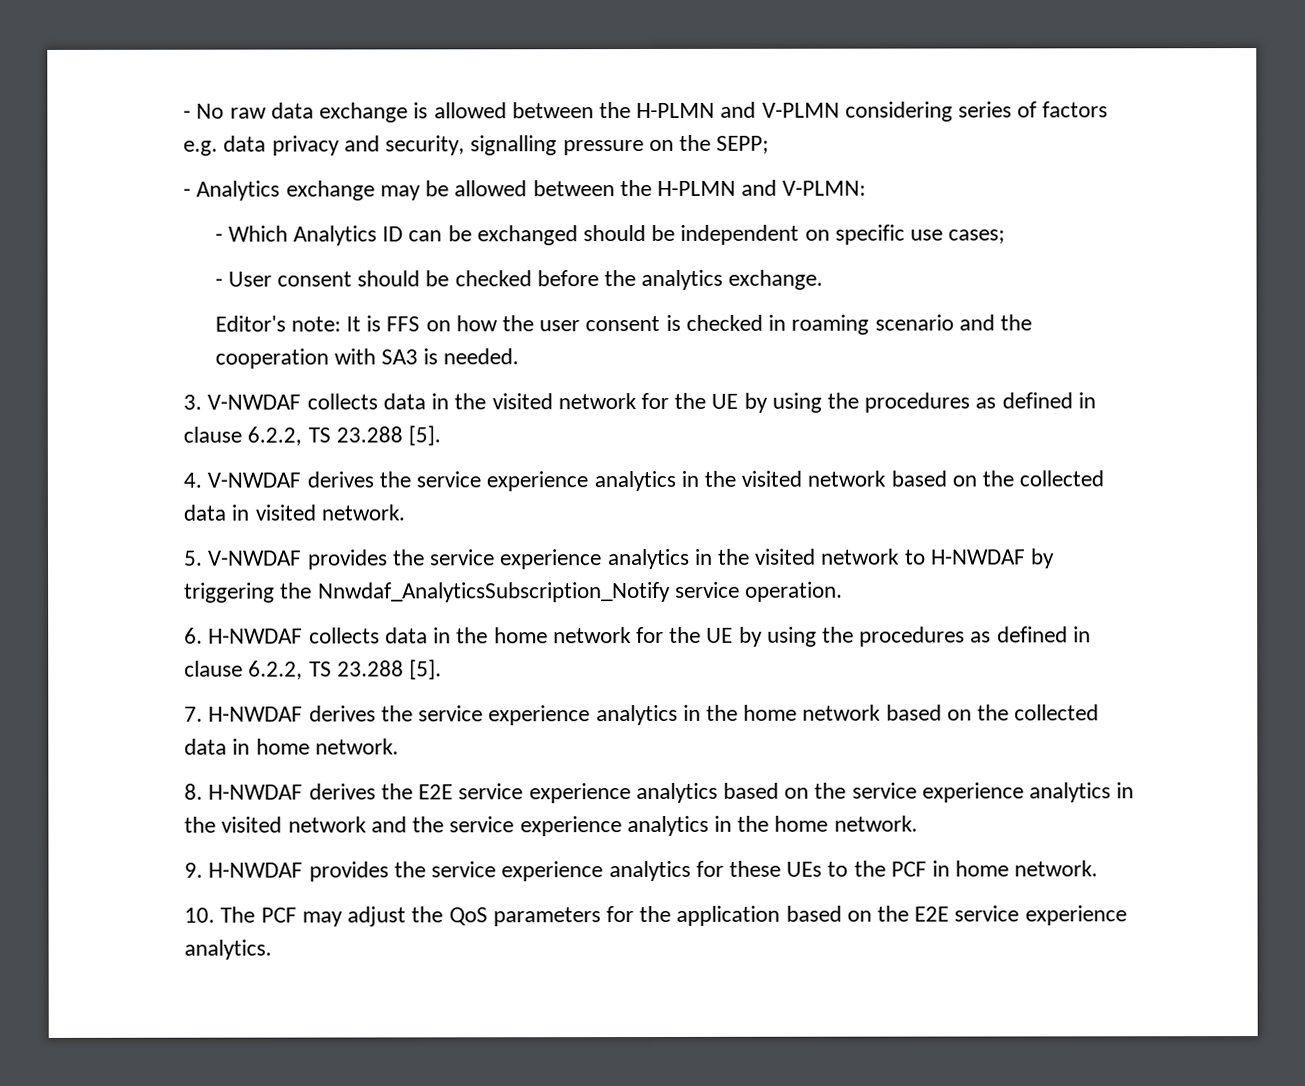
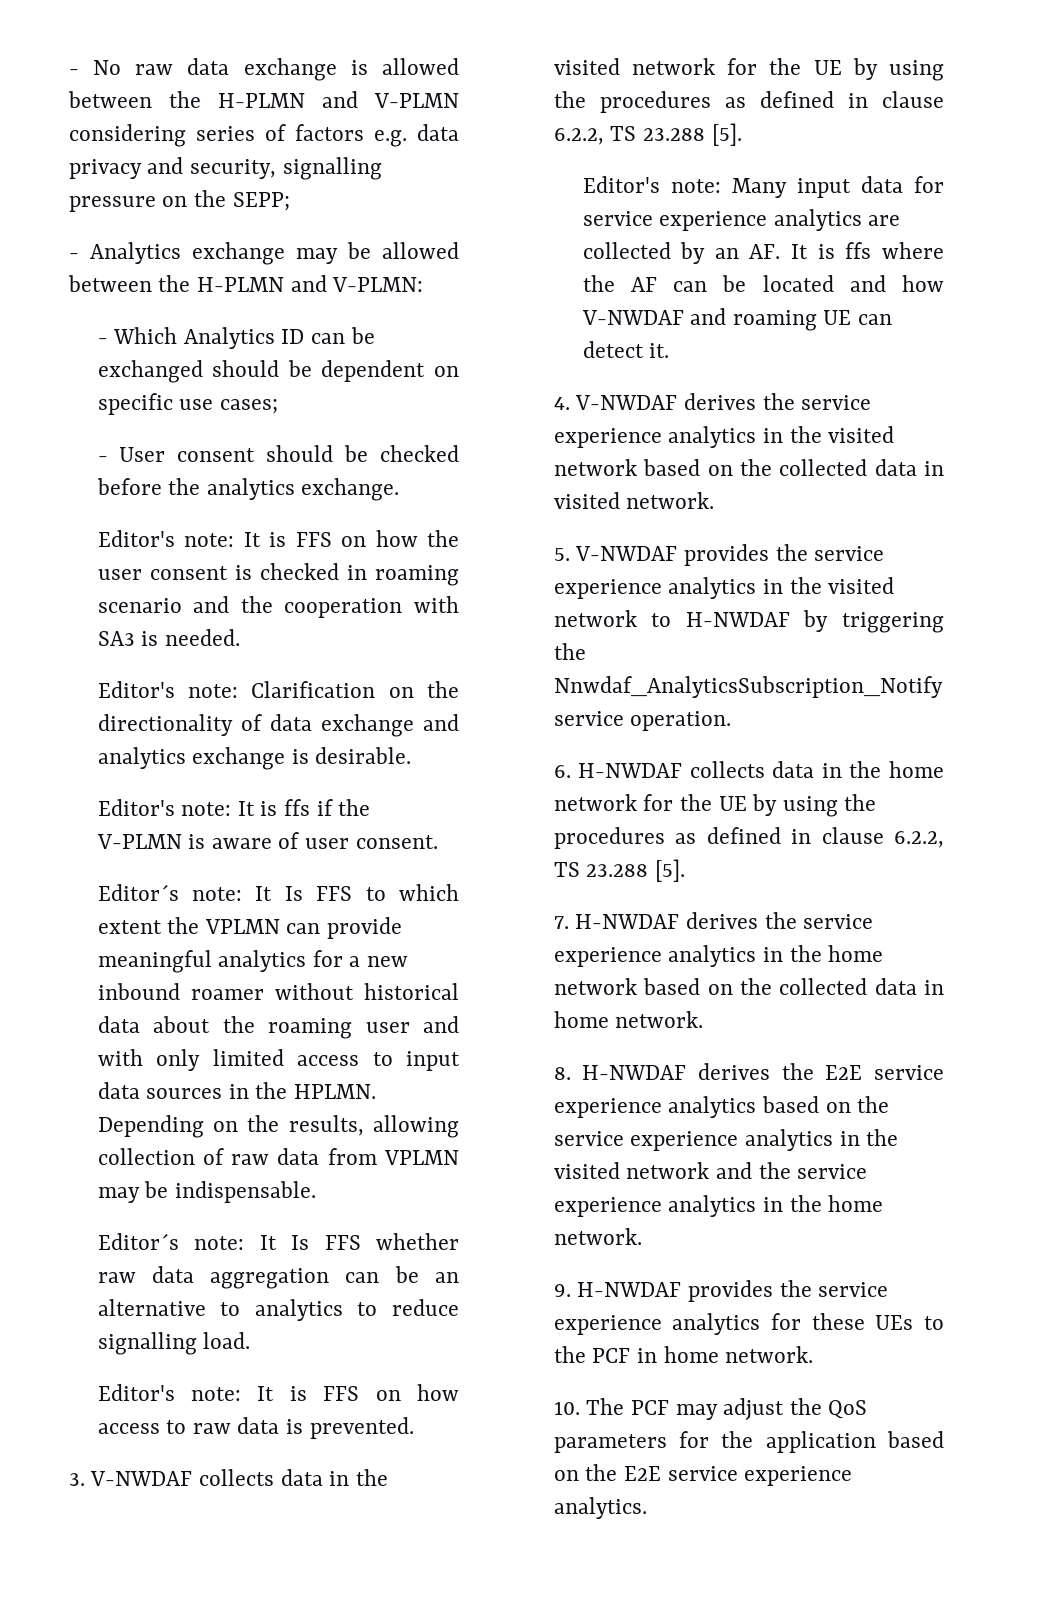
- - Which Analytics ID can be exchanged should be independent on specific use cases;
+ - Which Analytics ID can be exchanged should be dependent on specific use cases;
+ Editor's note: Clarification on the directionality of data exchange and analytics exchange is desirable.
+ Editor's note: It is ffs if the V-PLMN is aware of user consent.
+ Editor´s note: It Is FFS to which extent the VPLMN can provide meaningful analytics for a new inbound roamer without historical data about the roaming user and with only limited access to input data sources in the HPLMN. Depending on the results, allowing collection of raw data from VPLMN may be indispensable.
+ Editor´s note: It Is FFS whether raw data aggregation can be an alternative to analytics to reduce signalling load.
+ Editor's note: It is FFS on how access to raw data is prevented.
+ Editor's note: Many input data for service experience analytics are collected by an AF. It is ffs where the AF can be located and how V-NWDAF and roaming UE can detect it.

